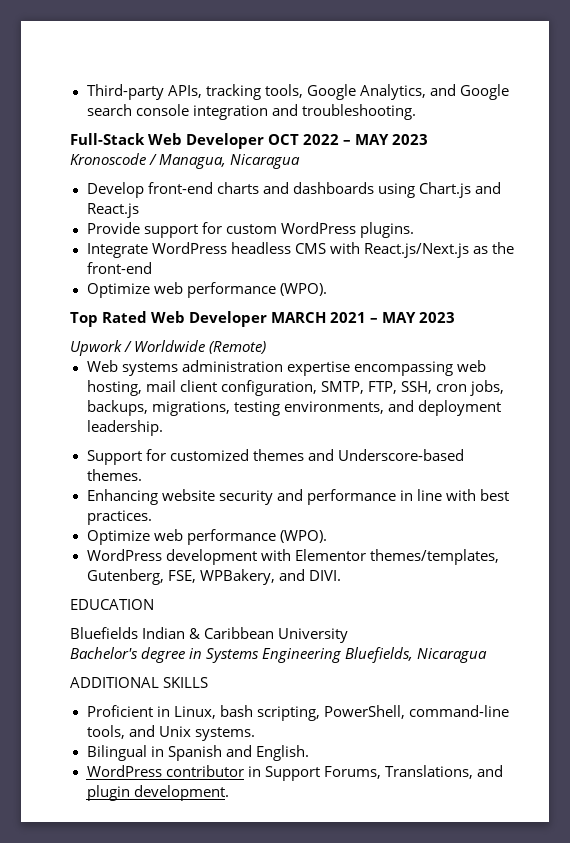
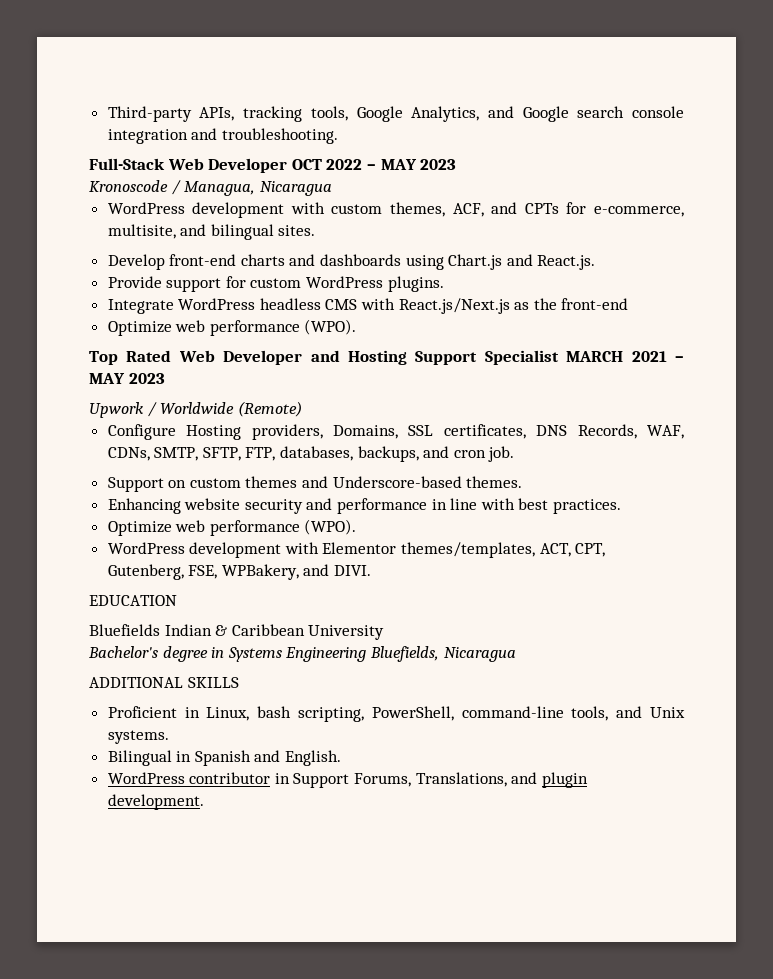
+ WordPress development with custom themes, ACF, and CPTs for e-commerce, multisite, and bilingual sites.
- Develop front-end charts and dashboards using Chart.js and React.js
+ Develop front-end charts and dashboards using Chart.js and React.js.
- Top Rated Web Developer MARCH 2021 – MAY 2023
+ Top Rated Web Developer and Hosting Support Specialist MARCH 2021 – MAY 2023
- Web systems administration expertise encompassing web hosting, mail client configuration, SMTP, FTP, SSH, cron jobs, backups, migrations, testing environments, and deployment leadership.
- Support for customized themes and Underscore-based themes.
+ Configure Hosting providers, Domains, SSL certificates, DNS Records, WAF, CDNs, SMTP, SFTP, FTP, databases, backups, and cron job.
+ Support on custom themes and Underscore-based themes.
- WordPress development with Elementor themes/templates, Gutenberg, FSE, WPBakery, and DIVI.
+ WordPress development with Elementor themes/templates, ACT, CPT, Gutenberg, FSE, WPBakery, and DIVI.

